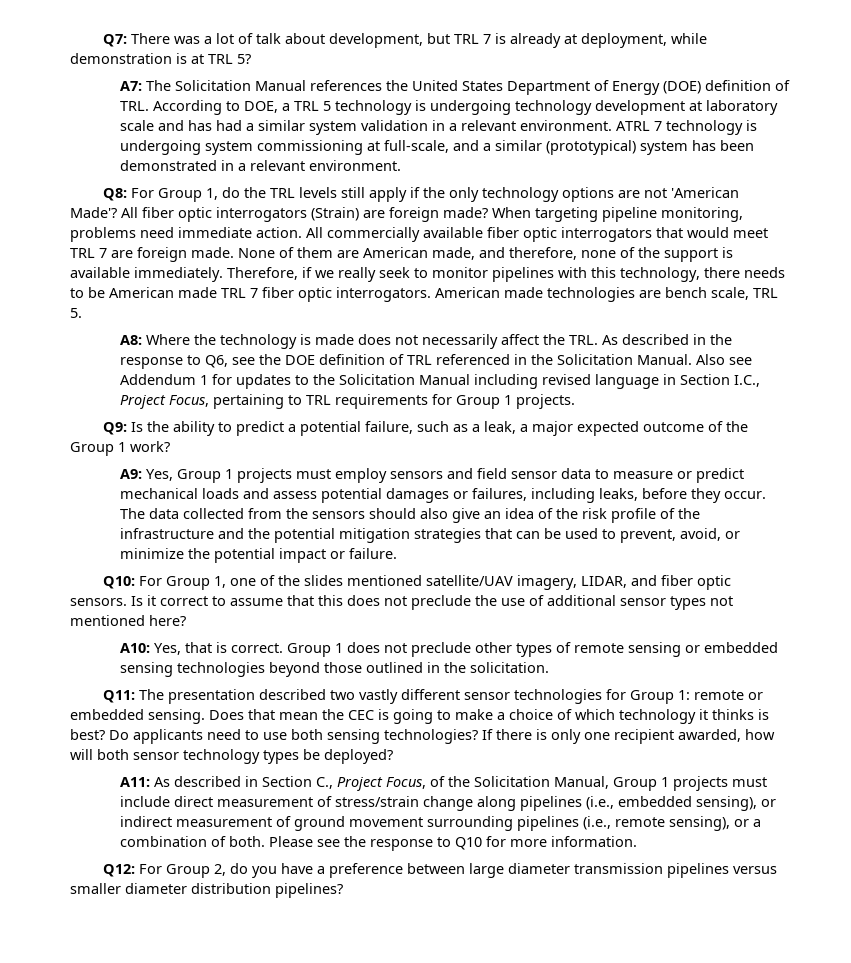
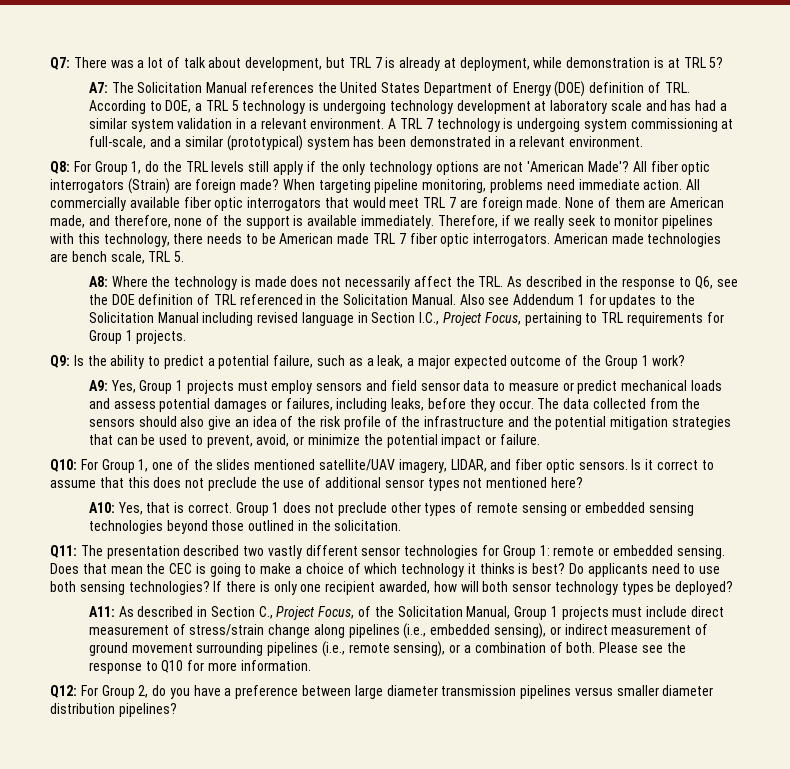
- ATRL 7 technology is undergoing system commissioning at full-scale, and a similar (prototypical) system has been demonstrated in a relevant environment.
+ A TRL 7 technology is undergoing system commissioning at full-scale, and a similar (prototypical) system has been demonstrated in a relevant environment.

